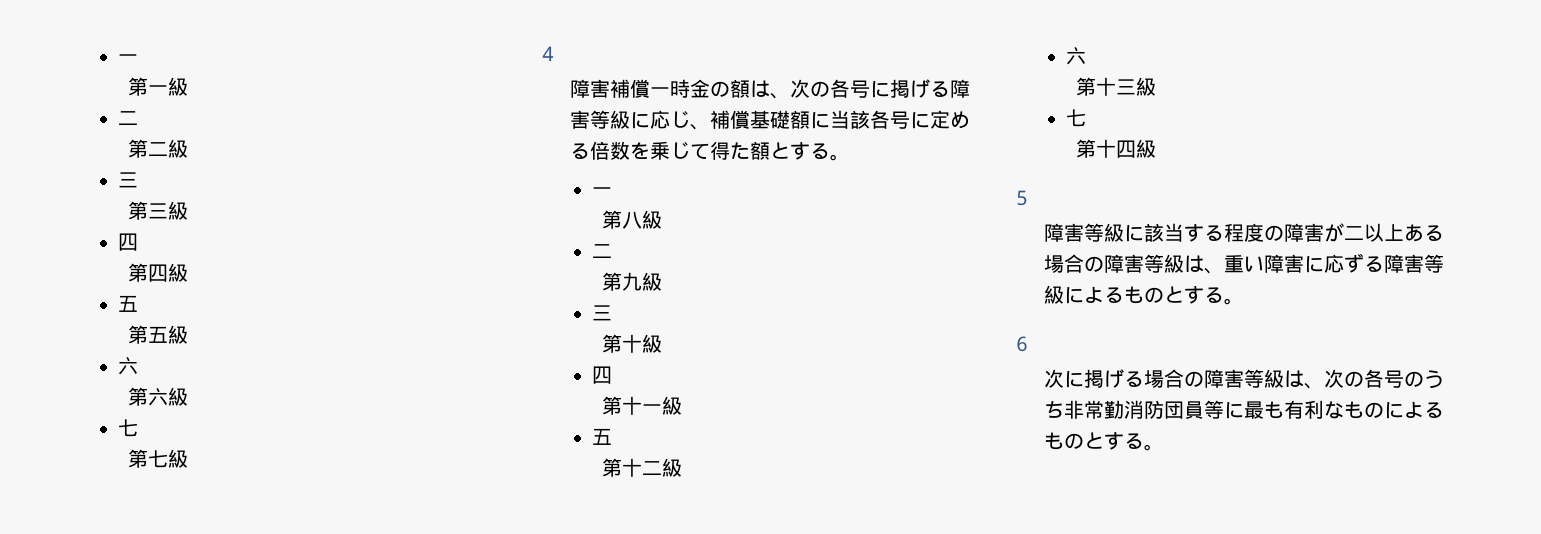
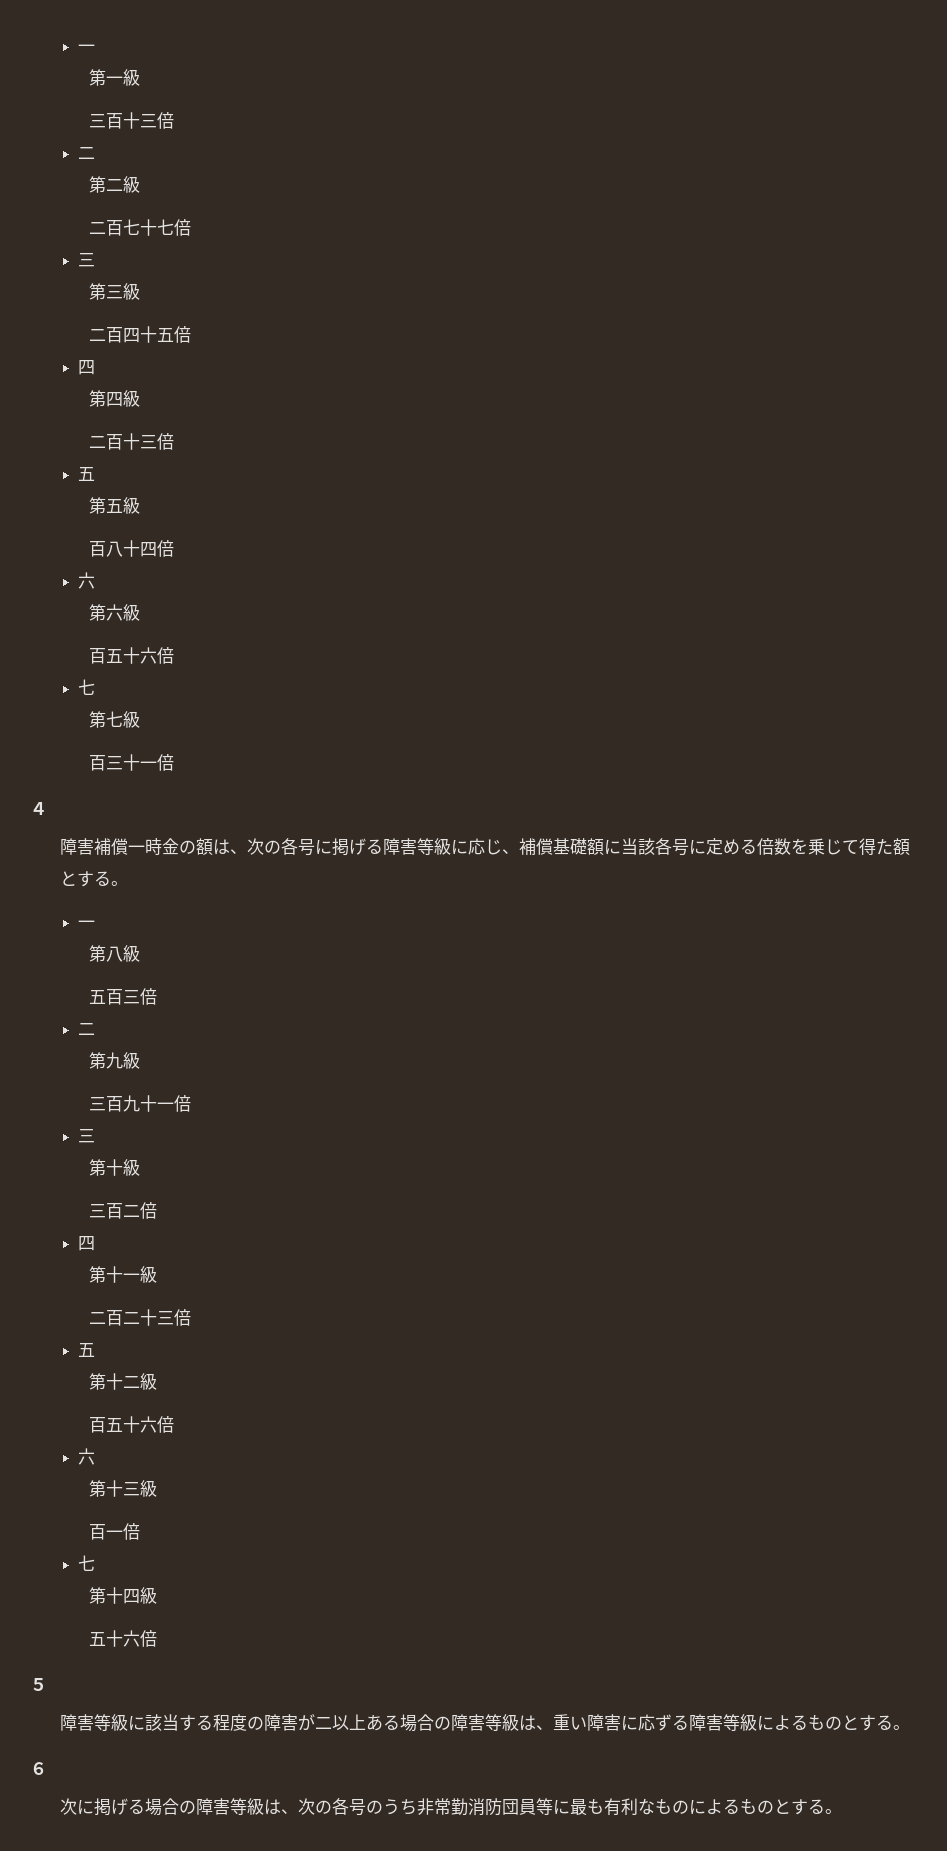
+ 三百十三倍
+ 二百七十七倍
+ 二百四十五倍
+ 二百十三倍
+ 百八十四倍
  第六級
+ 百五十六倍
+ 百三十一倍
+ 五百三倍
+ 三百九十一倍
+ 三百二倍
+ 二百二十三倍
  第十二級
+ 百五十六倍
+ 百一倍
  第十四級
+ 五十六倍

